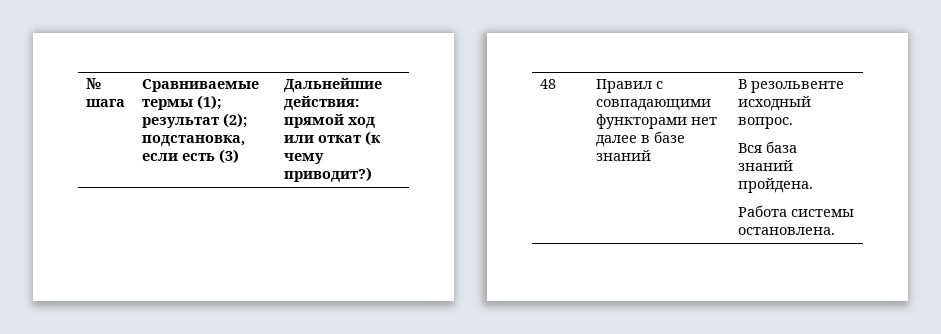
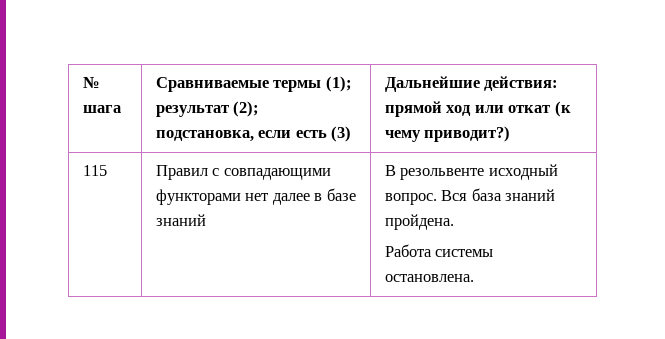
- 48 | Правил с совпадающими функторами нет далее в базе знаний | В резольвенте исходный вопрос.
- Вся база знаний пройдена.
+ 115 | Правил с совпадающими функторами нет далее в базе знаний | В резольвенте исходный вопрос. Вся база знаний пройдена.

